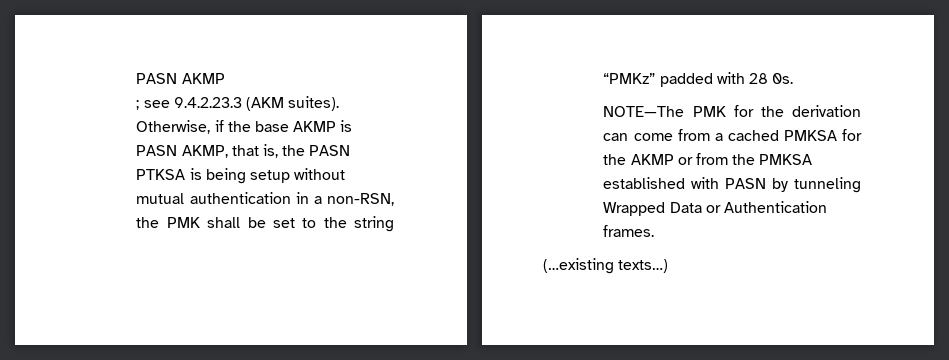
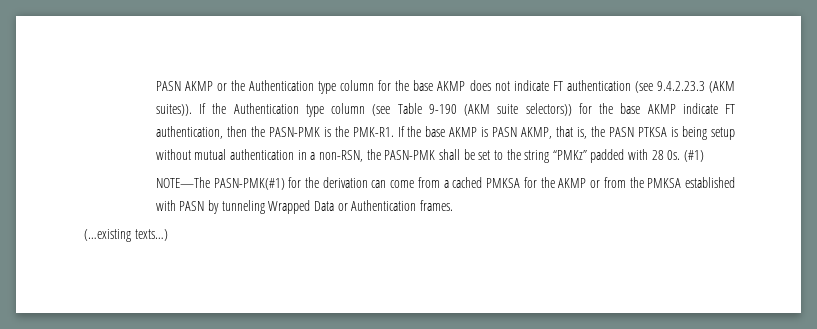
- PASN AKMP
- ; see 9.4.2.23.3 (AKM suites). Otherwise, if the base AKMP is PASN AKMP, that is, the PASN PTKSA is being setup without mutual authentication in a non-RSN, the PMK shall be set to the string “PMKz” padded with 28 0s.
+ PASN AKMP or the Authentication type column for the base AKMP does not indicate FT authentication (see 9.4.2.23.3 (AKM suites)). If the Authentication type column (see Table 9-190 (AKM suite selectors)) for the base AKMP indicate FT authentication, then the PASN-PMK is the PMK-R1. If the base AKMP is PASN AKMP, that is, the PASN PTKSA is being setup without mutual authentication in a non-RSN, the PASN-PMK shall be set to the string “PMKz” padded with 28 0s. (#1)
- NOTE—The PMK for the derivation can come from a cached PMKSA for the AKMP or from the PMKSA established with PASN by tunneling Wrapped Data or Authentication frames.
+ NOTE—The PASN-PMK(#1) for the derivation can come from a cached PMKSA for the AKMP or from the PMKSA established with PASN by tunneling Wrapped Data or Authentication frames.

